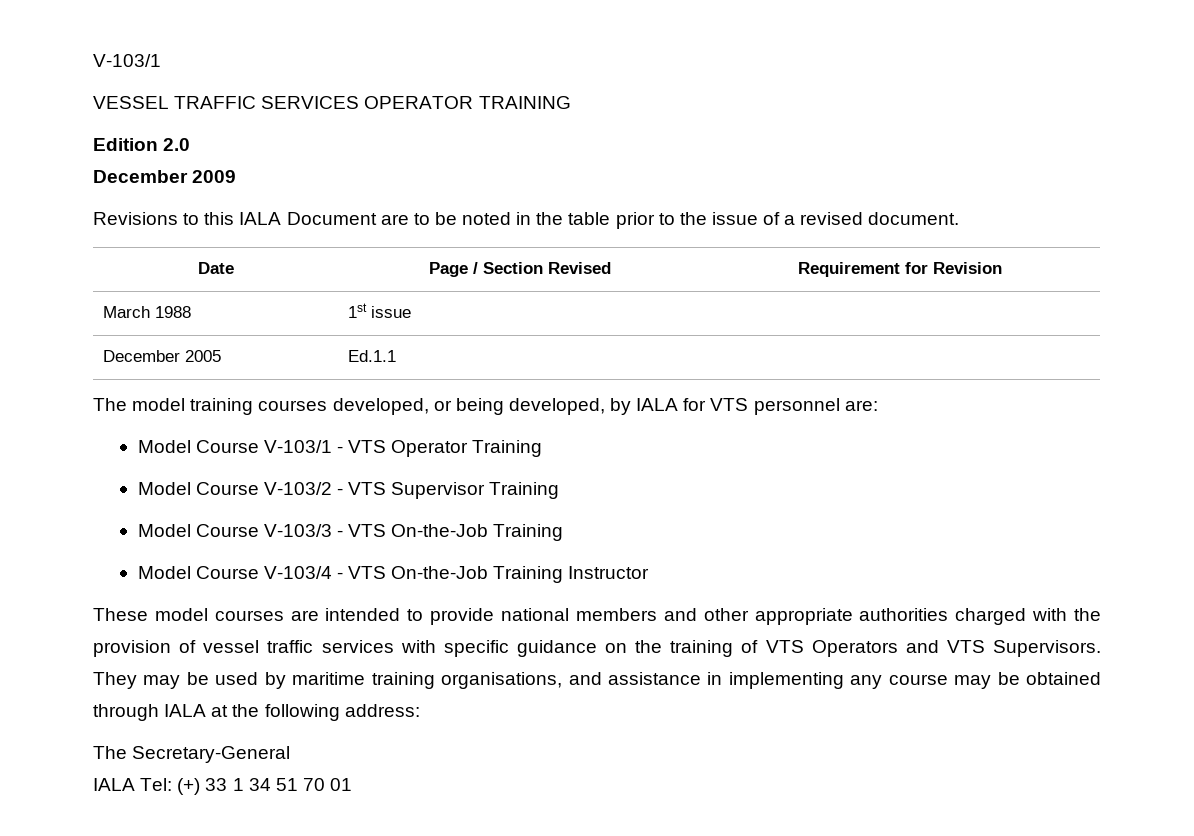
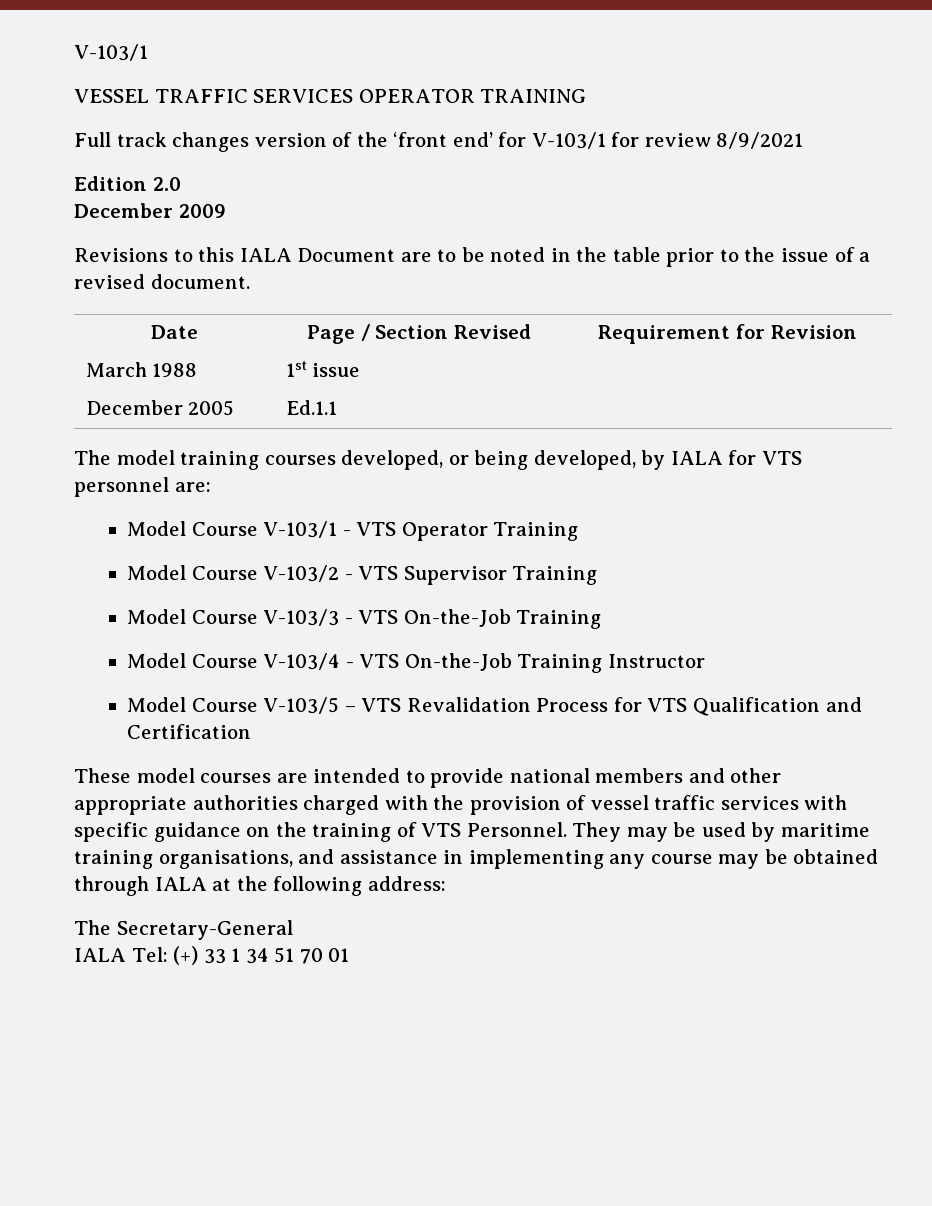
+ Full track changes version of the ‘front end’ for V-103/1 for review 8/9/2021
+ Model Course V-103/5 – VTS Revalidation Process for VTS Qualification and Certification
- These model courses are intended to provide national members and other appropriate authorities charged with the provision of vessel traffic services with specific guidance on the training of VTS Operators and VTS Supervisors.
+ These model courses are intended to provide national members and other appropriate authorities charged with the provision of vessel traffic services with specific guidance on the training of VTS Personnel.

